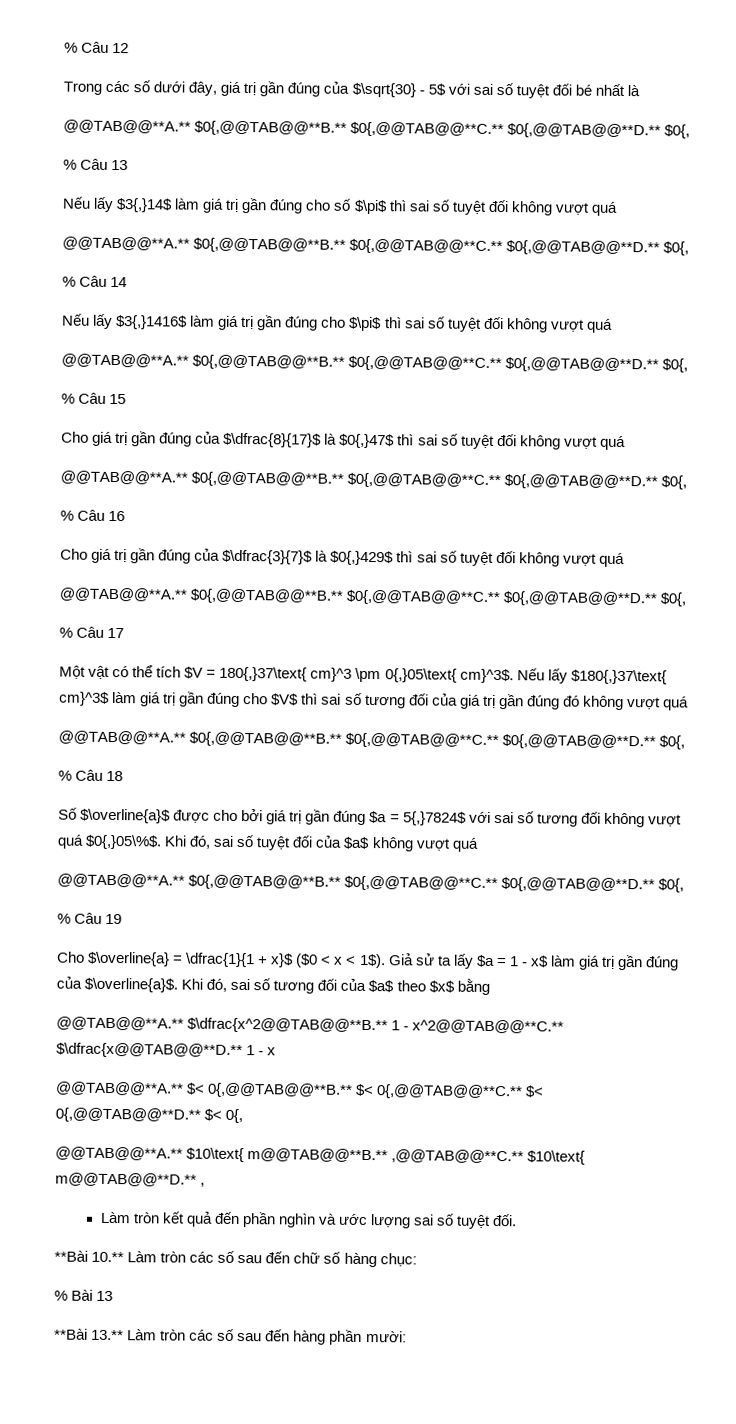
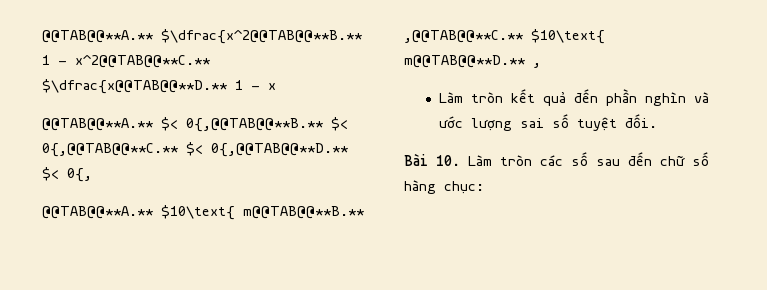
- % Câu 12
- Trong các số dưới đây, giá trị gần đúng của $\sqrt{30} - 5$ với sai số tuyệt đối bé nhất là
- @@TAB@@**A.** $0{,@@TAB@@**B.** $0{,@@TAB@@**C.** $0{,@@TAB@@**D.** $0{,
- % Câu 13
- Nếu lấy $3{,}14$ làm giá trị gần đúng cho số $\pi$ thì sai số tuyệt đối không vượt quá
- @@TAB@@**A.** $0{,@@TAB@@**B.** $0{,@@TAB@@**C.** $0{,@@TAB@@**D.** $0{,
- % Câu 14
- Nếu lấy $3{,}1416$ làm giá trị gần đúng cho $\pi$ thì sai số tuyệt đối không vượt quá
- @@TAB@@**A.** $0{,@@TAB@@**B.** $0{,@@TAB@@**C.** $0{,@@TAB@@**D.** $0{,
- % Câu 15
- Cho giá trị gần đúng của $\dfrac{8}{17}$ là $0{,}47$ thì sai số tuyệt đối không vượt quá
- @@TAB@@**A.** $0{,@@TAB@@**B.** $0{,@@TAB@@**C.** $0{,@@TAB@@**D.** $0{,
- % Câu 16
- Cho giá trị gần đúng của $\dfrac{3}{7}$ là $0{,}429$ thì sai số tuyệt đối không vượt quá
- @@TAB@@**A.** $0{,@@TAB@@**B.** $0{,@@TAB@@**C.** $0{,@@TAB@@**D.** $0{,
- % Câu 17
- Một vật có thể tích $V = 180{,}37\text{ cm}^3 \pm 0{,}05\text{ cm}^3$. Nếu lấy $180{,}37\text{ cm}^3$ làm giá trị gần đúng cho $V$ thì sai số tương đối của giá trị gần đúng đó không vượt quá
- @@TAB@@**A.** $0{,@@TAB@@**B.** $0{,@@TAB@@**C.** $0{,@@TAB@@**D.** $0{,
- % Câu 18
- Số $\overline{a}$ được cho bởi giá trị gần đúng $a = 5{,}7824$ với sai số tương đối không vượt quá $0{,}05\%$. Khi đó, sai số tuyệt đối của $a$ không vượt quá
- @@TAB@@**A.** $0{,@@TAB@@**B.** $0{,@@TAB@@**C.** $0{,@@TAB@@**D.** $0{,
- % Câu 19
- Cho $\overline{a} = \dfrac{1}{1 + x}$ ($0 < x < 1$). Giả sử ta lấy $a = 1 - x$ làm giá trị gần đúng của $\overline{a}$. Khi đó, sai số tương đối của $a$ theo $x$ bằng
- **Bài 10.** Làm tròn các số sau đến chữ số hàng chục:
+ Bài 10. Làm tròn các số sau đến chữ số hàng chục:
- % Bài 13
- **Bài 13.** Làm tròn các số sau đến hàng phần mười:

